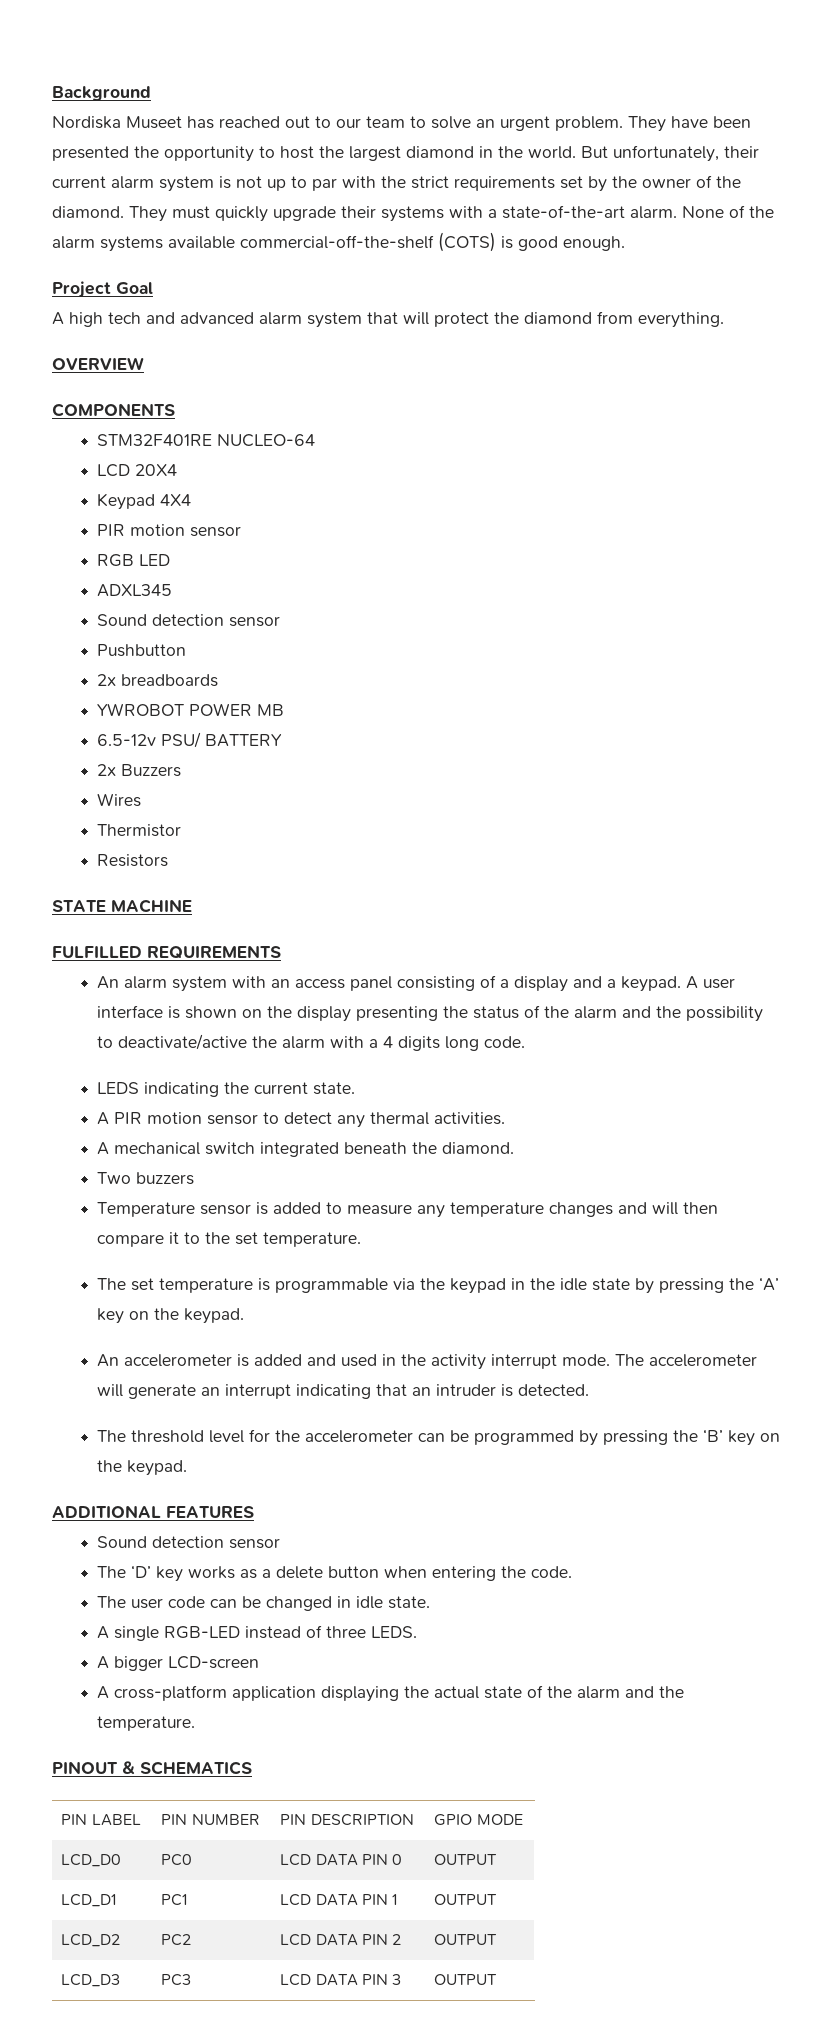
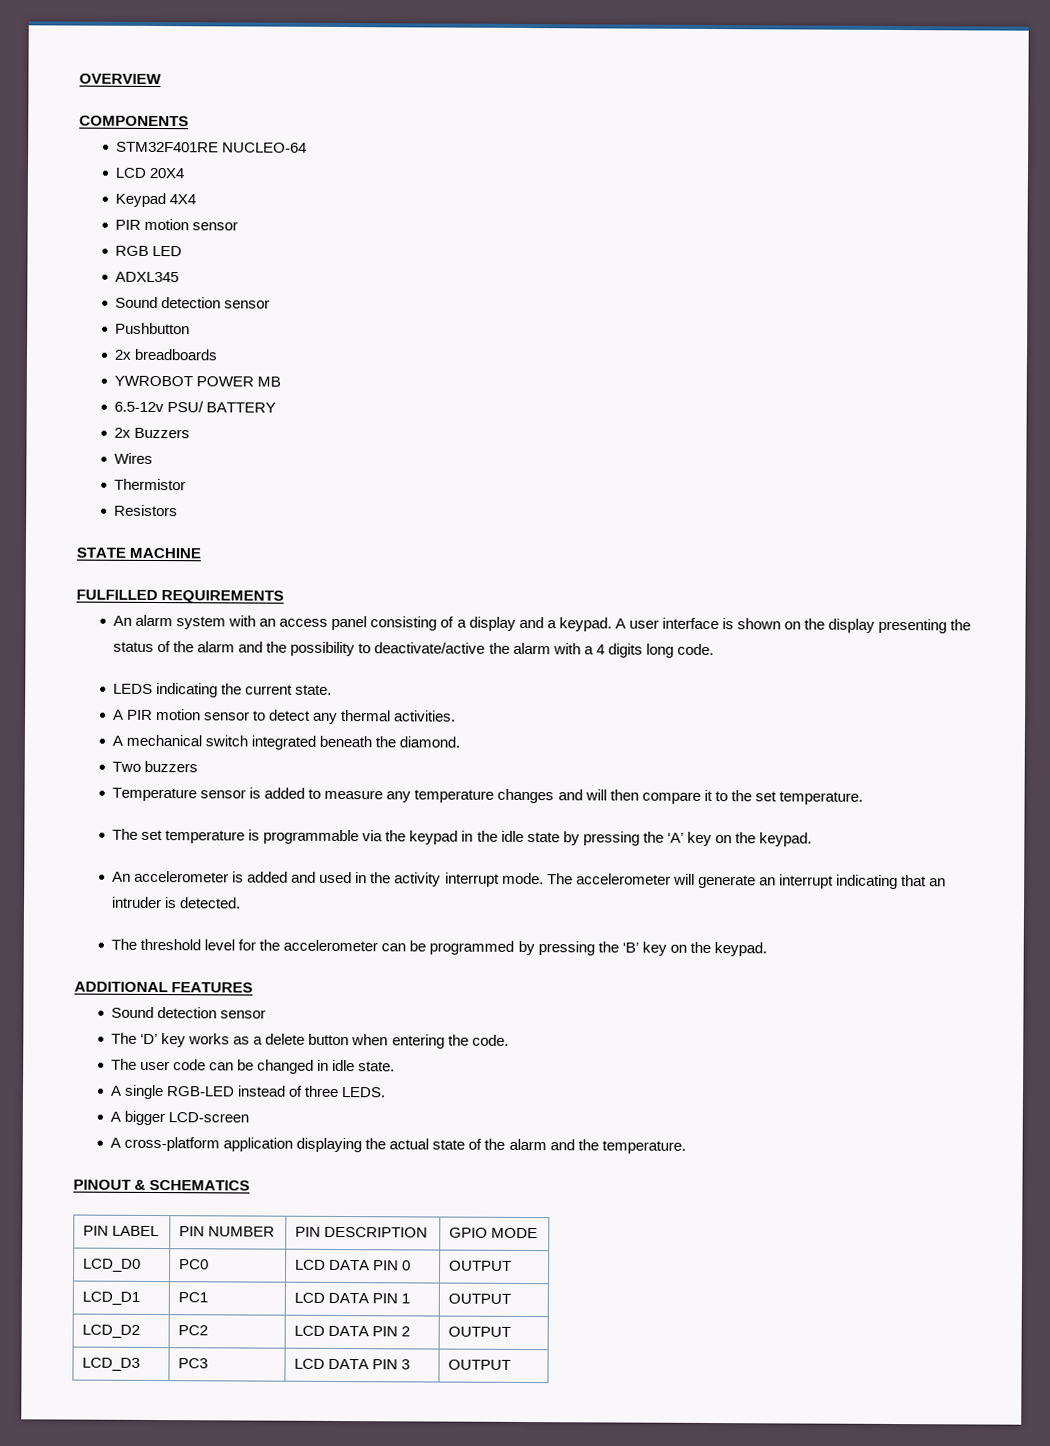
- Background
- Nordiska Museet has reached out to our team to solve an urgent problem. They have been presented the opportunity to host the largest diamond in the world. But unfortunately, their current alarm system is not up to par with the strict requirements set by the owner of the diamond. They must quickly upgrade their systems with a state-of-the-art alarm. None of the alarm systems available commercial-off-the-shelf (COTS) is good enough.
- Project Goal
- A high tech and advanced alarm system that will protect the diamond from everything.

